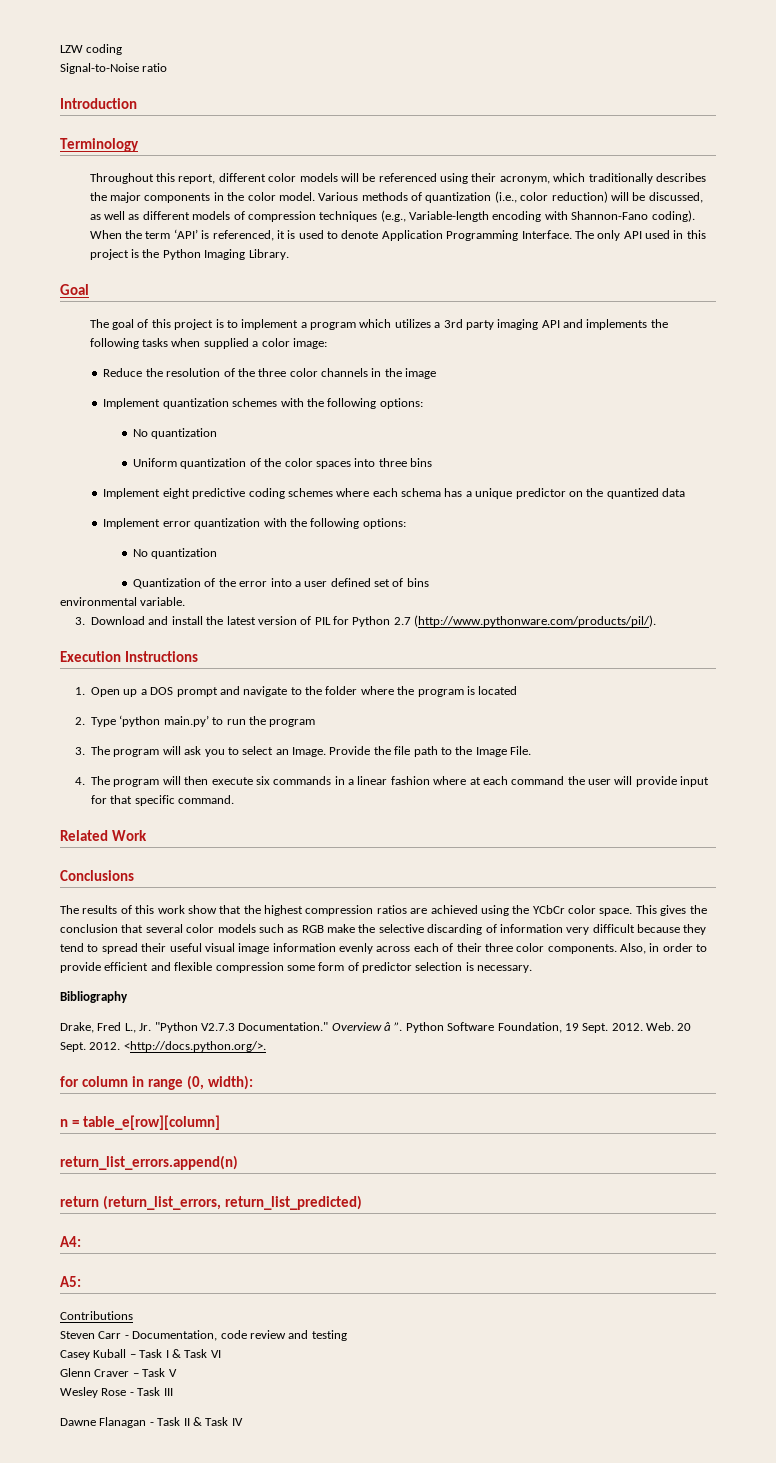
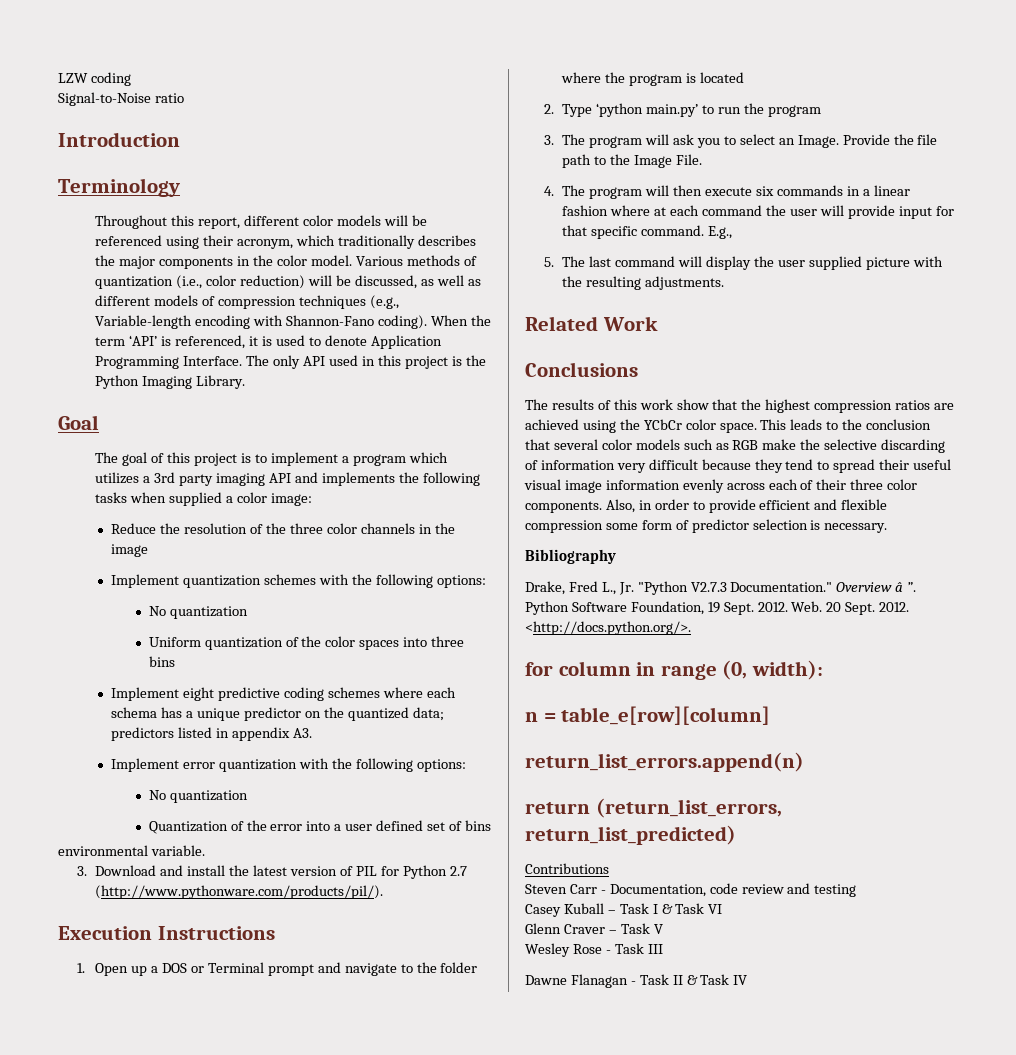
- Implement eight predictive coding schemes where each schema has a unique predictor on the quantized data
+ Implement eight predictive coding schemes where each schema has a unique predictor on the quantized data; predictors listed in appendix A3.
- 1. Open up a DOS prompt and navigate to the folder where the program is located
+ 1. Open up a DOS or Terminal prompt and navigate to the folder where the program is located
+ E.g.,
+ 5. The last command will display the user supplied picture with the resulting adjustments.
- This gives the conclusion that several color models such as RGB make the selective discarding of information very difficult because they tend to spread their useful visual image information evenly across each of their three color components.
+ This leads to the conclusion that several color models such as RGB make the selective discarding of information very difficult because they tend to spread their useful visual image information evenly across each of their three color components.
- A4:
- A5:

